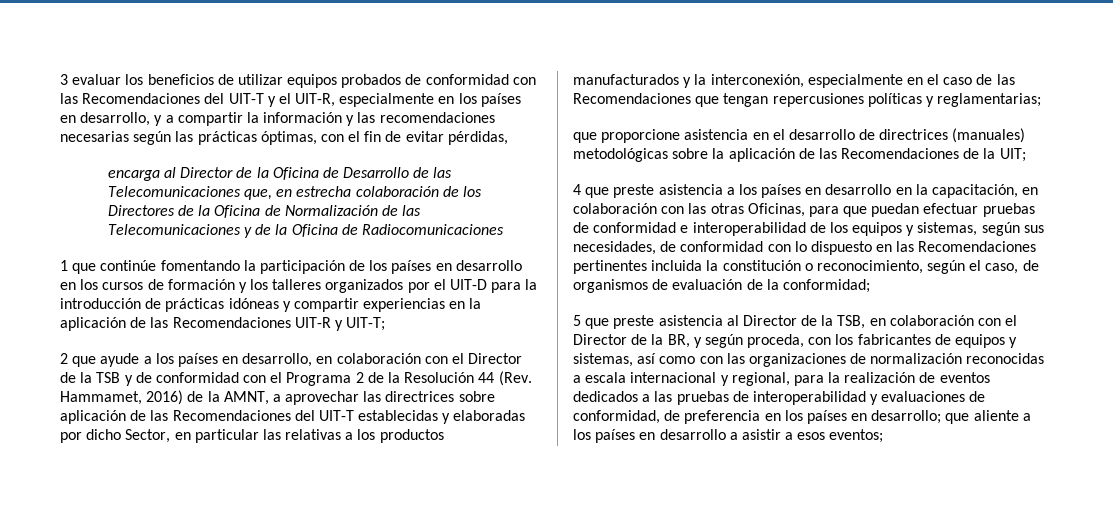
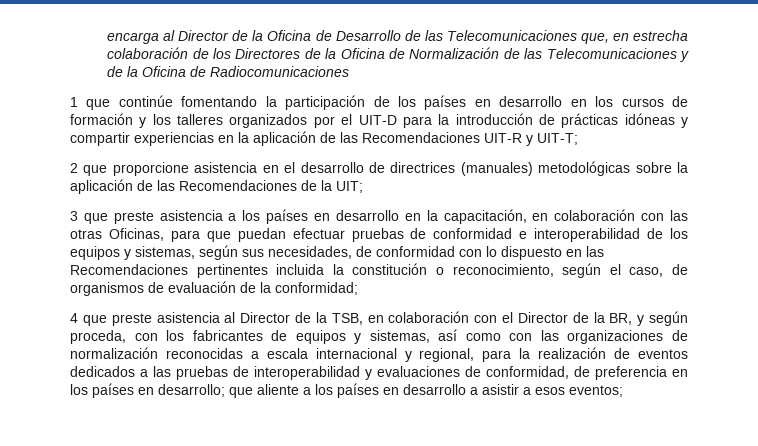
- 3 evaluar los beneficios de utilizar equipos probados de conformidad con las Recomendaciones del UIT-T y el UIT-R, especialmente en los países en desarrollo, y a compartir la información y las recomendaciones necesarias según las prácticas óptimas, con el fin de evitar pérdidas,
- 2 que ayude a los países en desarrollo, en colaboración con el Director de la TSB y de conformidad con el Programa 2 de la Resolución 44 (Rev. Hammamet, 2016) de la AMNT, a aprovechar las directrices sobre aplicación de las Recomendaciones del UIT-T establecidas y elaboradas por dicho Sector, en particular las relativas a los productos manufacturados y la interconexión, especialmente en el caso de las Recomendaciones que tengan repercusiones políticas y reglamentarias;
- que proporcione asistencia en el desarrollo de directrices (manuales) metodológicas sobre la aplicación de las Recomendaciones de la UIT;
+ 2 que proporcione asistencia en el desarrollo de directrices (manuales) metodológicas sobre la aplicación de las Recomendaciones de la UIT;
- 4 que preste asistencia a los países en desarrollo en la capacitación, en colaboración con las otras Oficinas, para que puedan efectuar pruebas de conformidad e interoperabilidad de los equipos y sistemas, según sus necesidades, de conformidad con lo dispuesto en las Recomendaciones pertinentes incluida la constitución o reconocimiento, según el caso, de organismos de evaluación de la conformidad;
+ 3 que preste asistencia a los países en desarrollo en la capacitación, en colaboración con las otras Oficinas, para que puedan efectuar pruebas de conformidad e interoperabilidad de los equipos y sistemas, según sus necesidades, de conformidad con lo dispuesto en las Recomendaciones pertinentes incluida la constitución o reconocimiento, según el caso, de organismos de evaluación de la conformidad;
- 5 que preste asistencia al Director de la TSB, en colaboración con el Director de la BR, y según proceda, con los fabricantes de equipos y sistemas, así como con las organizaciones de normalización reconocidas a escala internacional y regional, para la realización de eventos dedicados a las pruebas de interoperabilidad y evaluaciones de conformidad, de preferencia en los países en desarrollo;
+ 4 que preste asistencia al Director de la TSB, en colaboración con el Director de la BR, y según proceda, con los fabricantes de equipos y sistemas, así como con las organizaciones de normalización reconocidas a escala internacional y regional, para la realización de eventos dedicados a las pruebas de interoperabilidad y evaluaciones de conformidad, de preferencia en los países en desarrollo;

